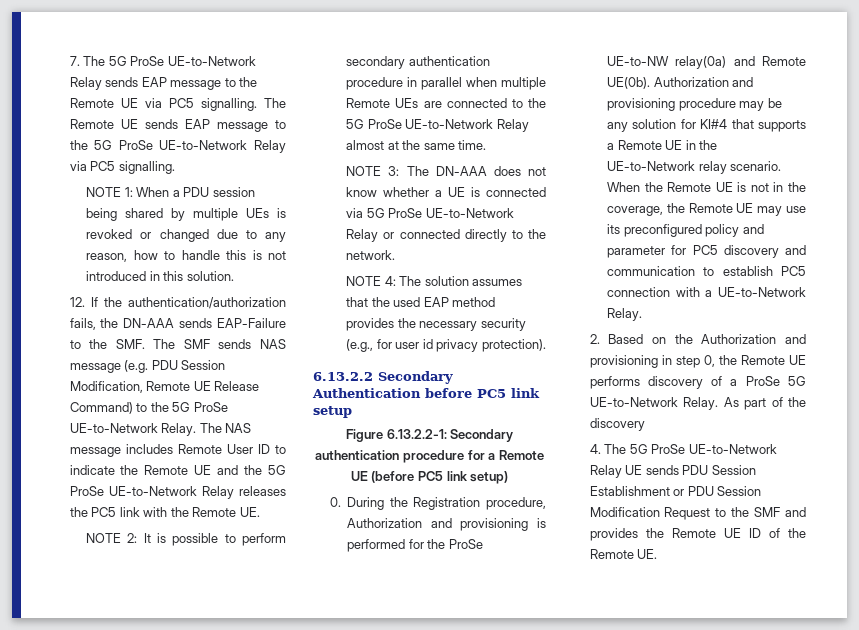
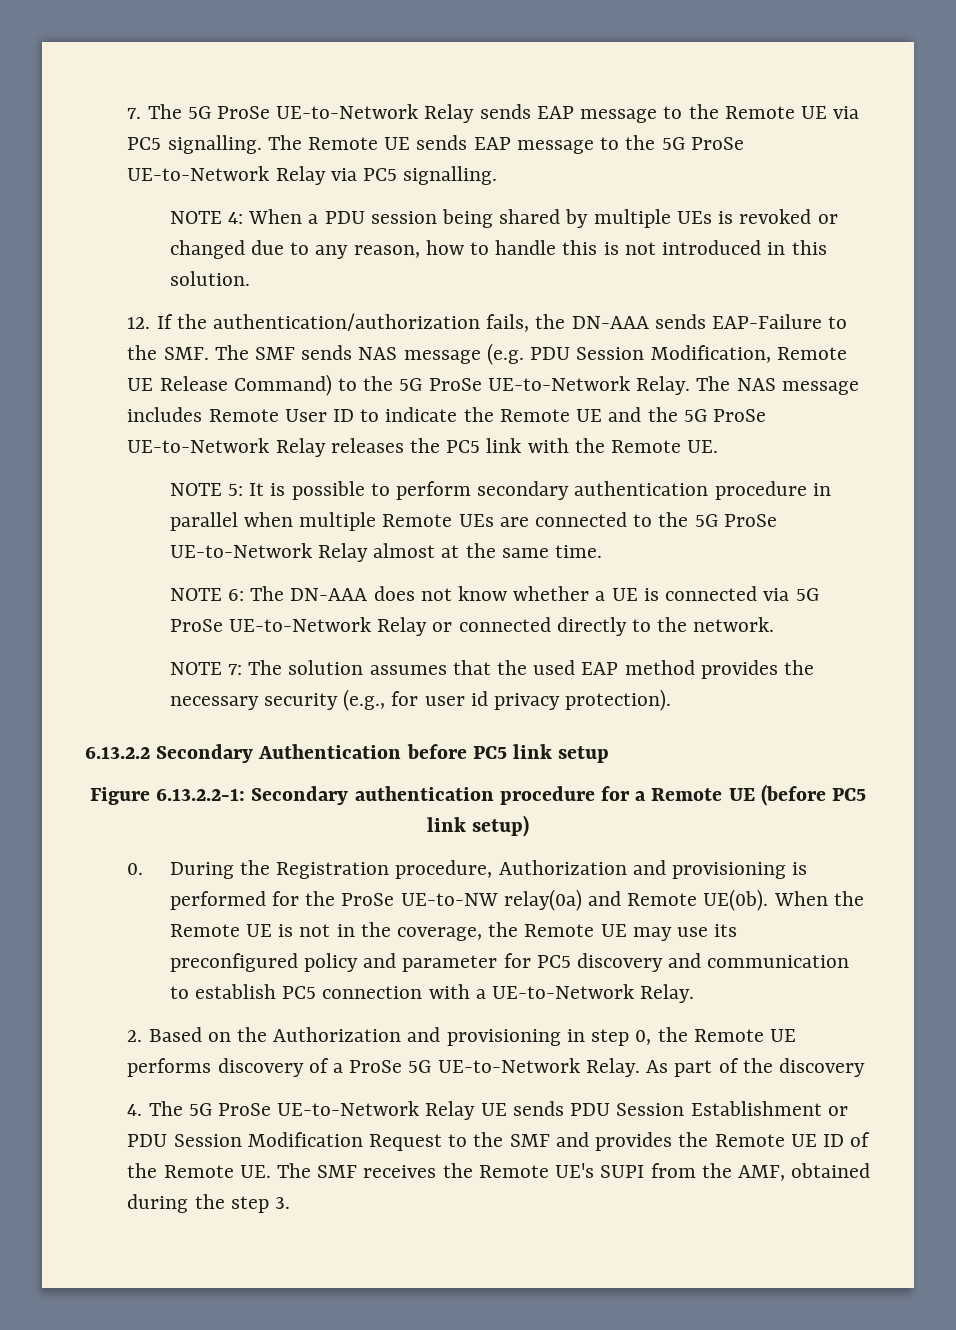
- NOTE 1: When a PDU session being shared by multiple UEs is revoked or changed due to any reason, how to handle this is not introduced in this solution.
+ NOTE 4: When a PDU session being shared by multiple UEs is revoked or changed due to any reason, how to handle this is not introduced in this solution.
- NOTE 2: It is possible to perform secondary authentication procedure in parallel when multiple Remote UEs are connected to the 5G ProSe UE-to-Network Relay almost at the same time.
+ NOTE 5: It is possible to perform secondary authentication procedure in parallel when multiple Remote UEs are connected to the 5G ProSe UE-to-Network Relay almost at the same time.
- NOTE 3: The DN-AAA does not know whether a UE is connected via 5G ProSe UE-to-Network Relay or connected directly to the network.
+ NOTE 6: The DN-AAA does not know whether a UE is connected via 5G ProSe UE-to-Network Relay or connected directly to the network.
- NOTE 4: The solution assumes that the used EAP method provides the necessary security (e.g., for user id privacy protection).
+ NOTE 7: The solution assumes that the used EAP method provides the necessary security (e.g., for user id privacy protection).
- Authorization and provisioning procedure may be any solution for KI#4 that supports a Remote UE in the UE-to-Network relay scenario.
- 4. The 5G ProSe UE-to-Network Relay UE sends PDU Session Establishment or PDU Session Modification Request to the SMF and provides the Remote UE ID of the Remote UE.
+ 4. The 5G ProSe UE-to-Network Relay UE sends PDU Session Establishment or PDU Session Modification Request to the SMF and provides the Remote UE ID of the Remote UE. The SMF receives the Remote UE's SUPI from the AMF, obtained during the step 3.

